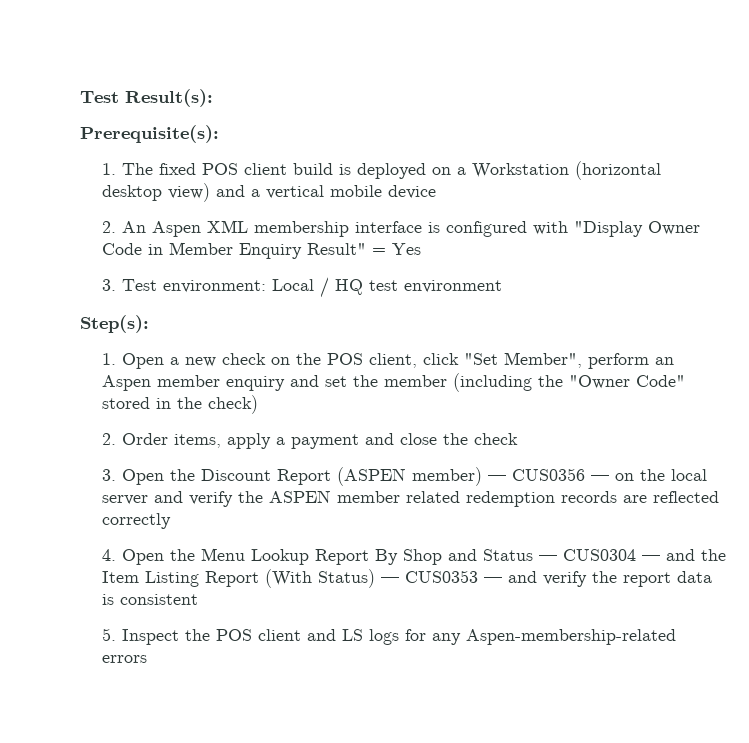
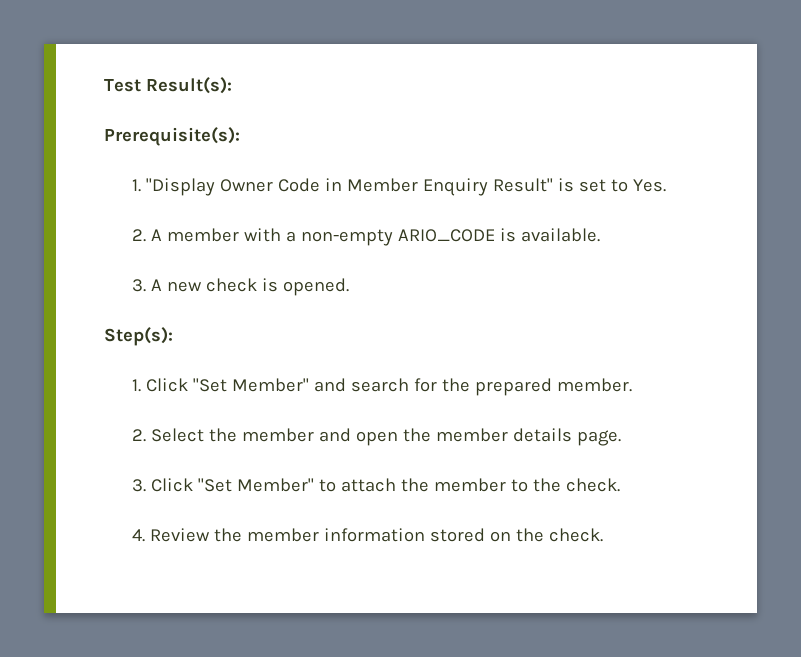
- 1. The fixed POS client build is deployed on a Workstation (horizontal desktop view) and a vertical mobile device
- 2. An Aspen XML membership interface is configured with "Display Owner Code in Member Enquiry Result" = Yes
- 3. Test environment: Local / HQ test environment
+ 1. "Display Owner Code in Member Enquiry Result" is set to Yes.
+ 2. A member with a non-empty ARIO_CODE is available.
+ 3. A new check is opened.
  Step(s):
- 1. Open a new check on the POS client, click "Set Member", perform an Aspen member enquiry and set the member (including the "Owner Code" stored in the check)
- 2. Order items, apply a payment and close the check
- 3. Open the Discount Report (ASPEN member) — CUS0356 — on the local server and verify the ASPEN member related redemption records are reflected correctly
- 4. Open the Menu Lookup Report By Shop and Status — CUS0304 — and the Item Listing Report (With Status) — CUS0353 — and verify the report data is consistent
- 5. Inspect the POS client and LS logs for any Aspen-membership-related errors
+ 1. Click "Set Member" and search for the prepared member.
+ 2. Select the member and open the member details page.
+ 3. Click "Set Member" to attach the member to the check.
+ 4. Review the member information stored on the check.

